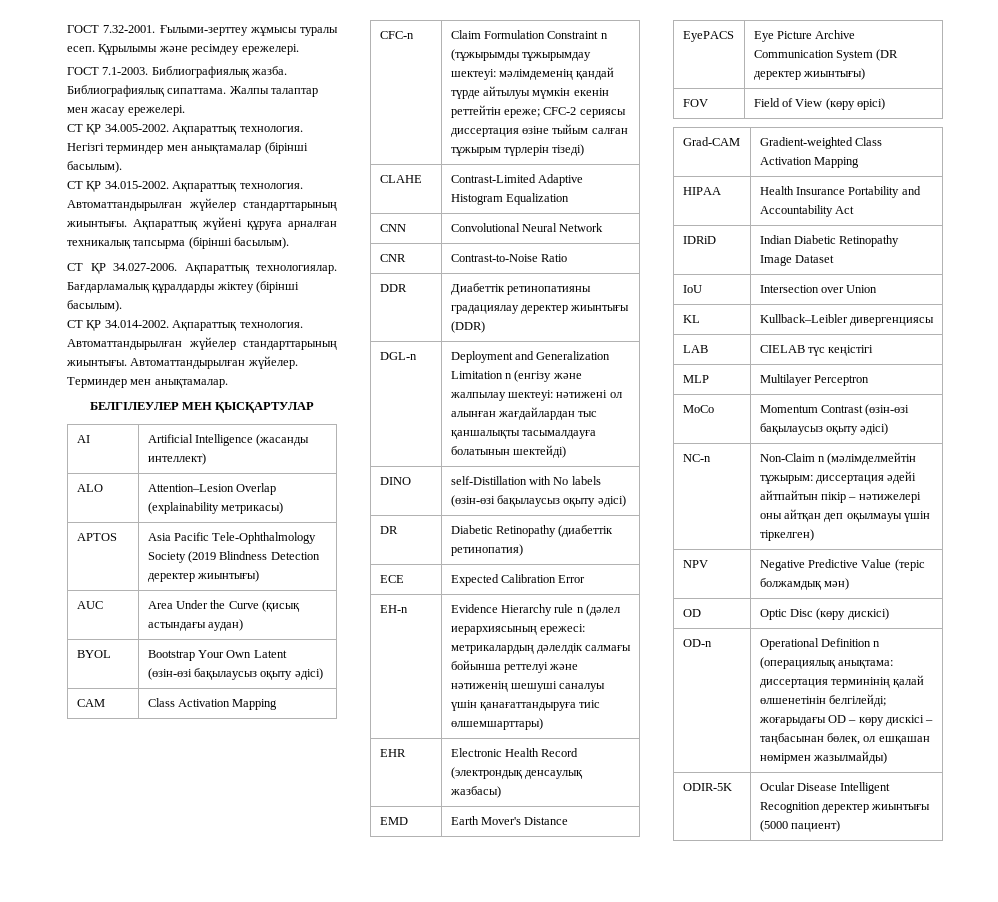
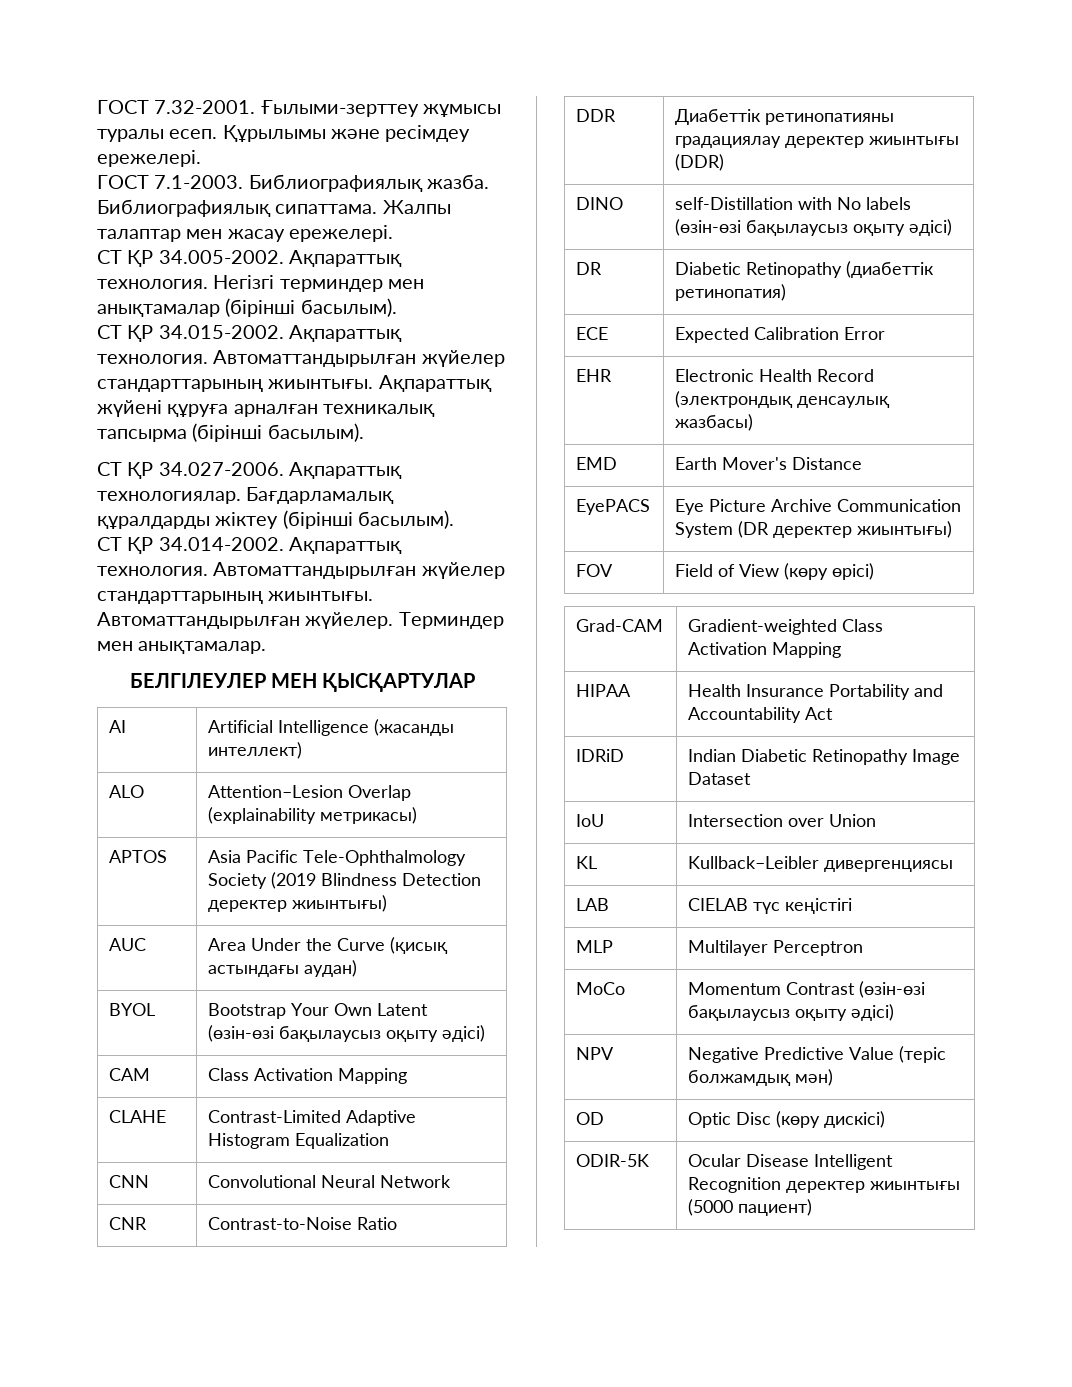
- CFC-n | Claim Formulation Constraint n (тұжырымды тұжырымдау шектеуі: мәлімдеменің қандай түрде айтылуы мүмкін екенін реттейтін ереже; CFC-2 сериясы диссертация өзіне тыйым салған тұжырым түрлерін тізеді)
- DGL-n | Deployment and Generalization Limitation n (енгізу және жалпылау шектеуі: нәтижені ол алынған жағдайлардан тыс қаншалықты тасымалдауға болатынын шектейді)
- EH-n | Evidence Hierarchy rule n (дәлел иерархиясының ережесі: метрикалардың дәлелдік салмағы бойынша реттелуі және нәтиженің шешуші саналуы үшін қанағаттандыруға тиіс өлшемшарттары)
- NC-n | Non-Claim n (мәлімделмейтін тұжырым: диссертация әдейі айтпайтын пікір – нәтижелері оны айтқан деп оқылмауы үшін тіркелген)
- OD-n | Operational Definition n (операциялық анықтама: диссертация терминінің қалай өлшенетінін белгілейді; жоғарыдағы OD – көру дискісі – таңбасынан бөлек, ол ешқашан нөмірмен жазылмайды)

